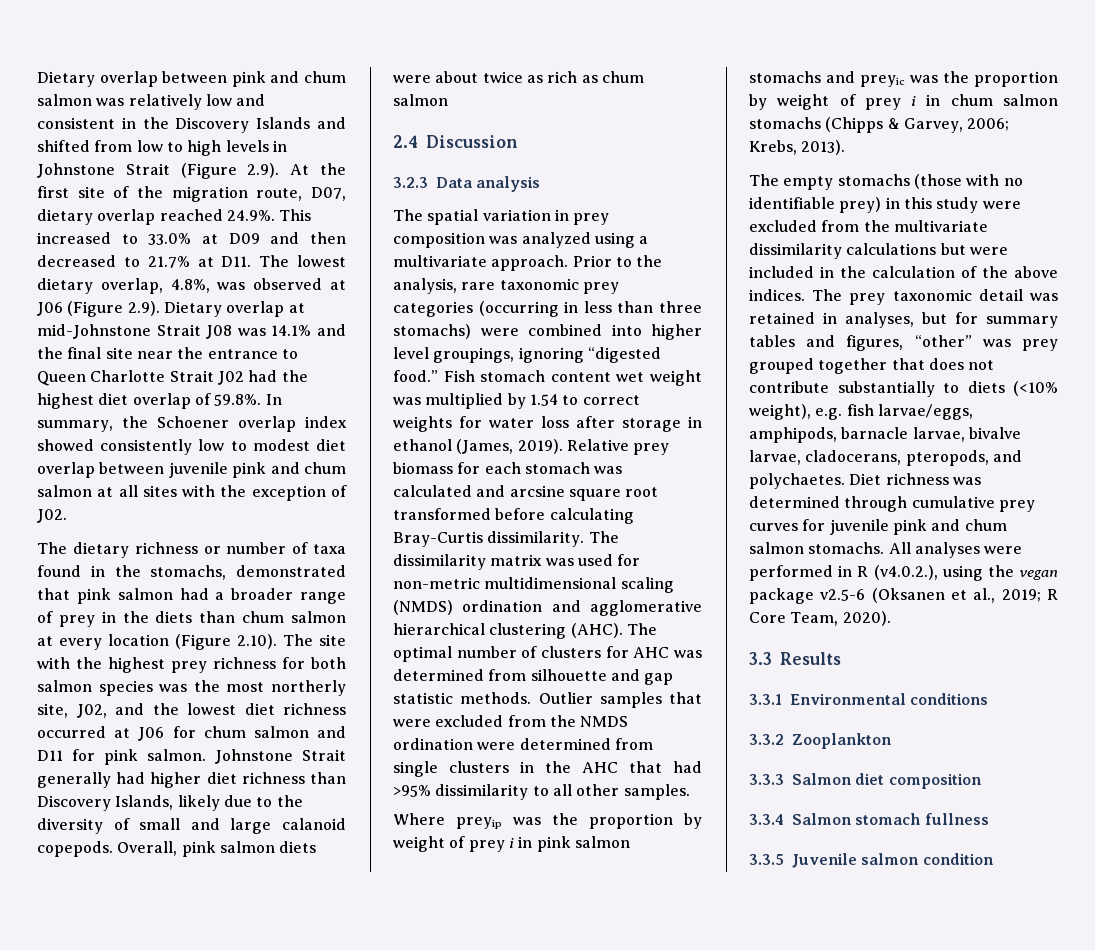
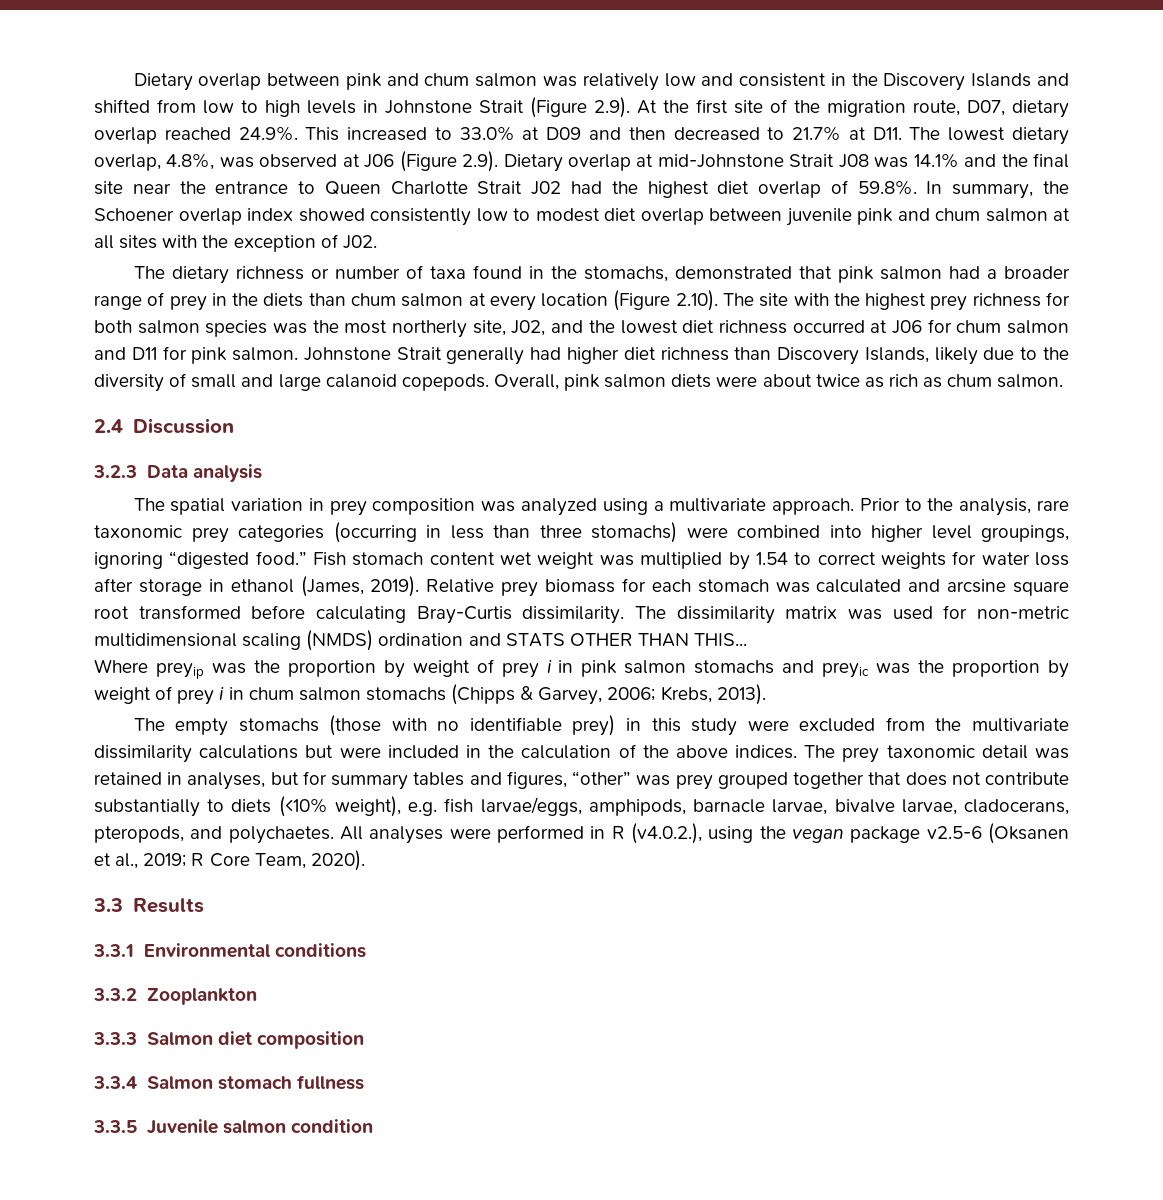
- Overall, pink salmon diets were about twice as rich as chum salmon
+ Overall, pink salmon diets were about twice as rich as chum salmon.
- The dissimilarity matrix was used for non-metric multidimensional scaling (NMDS) ordination and agglomerative hierarchical clustering (AHC). The optimal number of clusters for AHC was determined from silhouette and gap statistic methods. Outlier samples that were excluded from the NMDS ordination were determined from single clusters in the AHC that had >95% dissimilarity to all other samples.
+ The dissimilarity matrix was used for non-metric multidimensional scaling (NMDS) ordination and STATS OTHER THAN THIS...
- Diet richness was determined through cumulative prey curves for juvenile pink and chum salmon stomachs.

